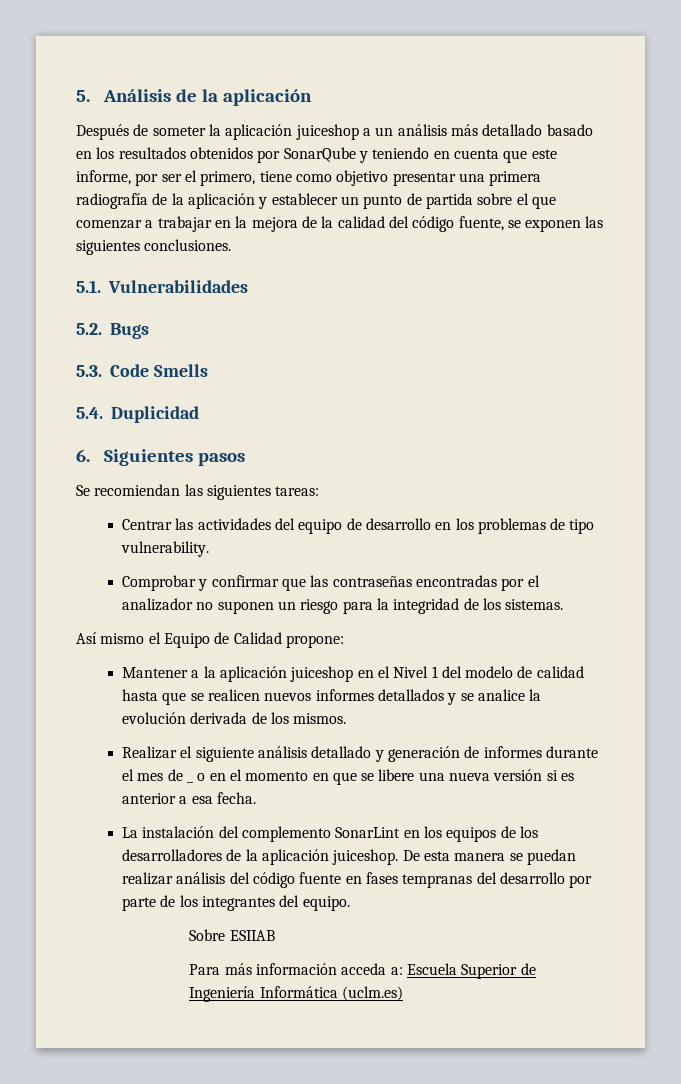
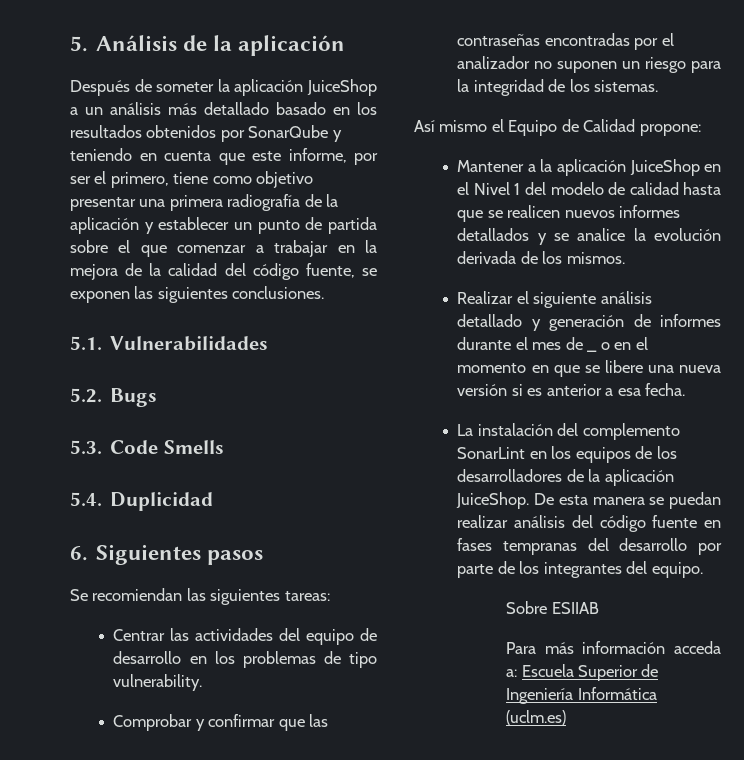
- Después de someter la aplicación juiceshop a un análisis más detallado basado en los resultados obtenidos por SonarQube y teniendo en cuenta que este informe, por ser el primero, tiene como objetivo presentar una primera radiografía de la aplicación y establecer un punto de partida sobre el que comenzar a trabajar en la mejora de la calidad del código fuente, se exponen las siguientes conclusiones.
+ Después de someter la aplicación JuiceShop a un análisis más detallado basado en los resultados obtenidos por SonarQube y teniendo en cuenta que este informe, por ser el primero, tiene como objetivo presentar una primera radiografía de la aplicación y establecer un punto de partida sobre el que comenzar a trabajar en la mejora de la calidad del código fuente, se exponen las siguientes conclusiones.
- Mantener a la aplicación juiceshop en el Nivel 1 del modelo de calidad hasta que se realicen nuevos informes detallados y se analice la evolución derivada de los mismos.
+ Mantener a la aplicación JuiceShop en el Nivel 1 del modelo de calidad hasta que se realicen nuevos informes detallados y se analice la evolución derivada de los mismos.
- La instalación del complemento SonarLint en los equipos de los desarrolladores de la aplicación juiceshop.
+ La instalación del complemento SonarLint en los equipos de los desarrolladores de la aplicación JuiceShop.

